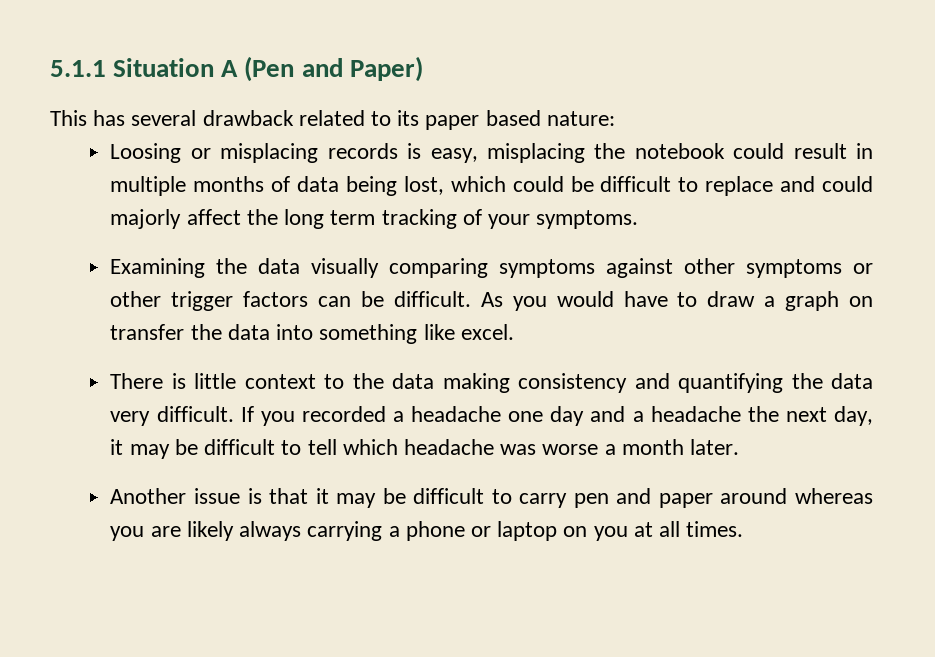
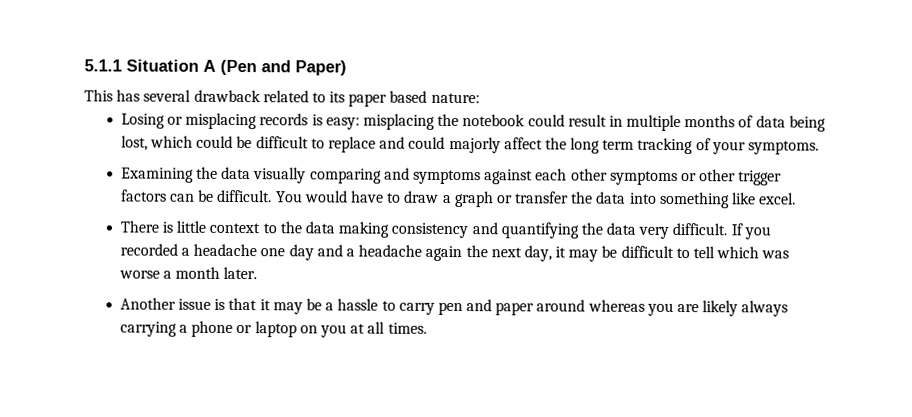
- Loosing or misplacing records is easy, misplacing the notebook could result in multiple months of data being lost, which could be difficult to replace and could majorly affect the long term tracking of your symptoms.
+ Losing or misplacing records is easy: misplacing the notebook could result in multiple months of data being lost, which could be difficult to replace and could majorly affect the long term tracking of your symptoms.
- Examining the data visually comparing symptoms against other symptoms or other trigger factors can be difficult.
+ Examining the data visually comparing and symptoms against each other symptoms or other trigger factors can be difficult.
- As you would have to draw a graph on transfer the data into something like excel.
+ You would have to draw a graph or transfer the data into something like excel.
- If you recorded a headache one day and a headache the next day, it may be difficult to tell which headache was worse a month later.
+ If you recorded a headache one day and a headache again the next day, it may be difficult to tell which was worse a month later.
- Another issue is that it may be difficult to carry pen and paper around whereas you are likely always carrying a phone or laptop on you at all times.
+ Another issue is that it may be a hassle to carry pen and paper around whereas you are likely always carrying a phone or laptop on you at all times.

